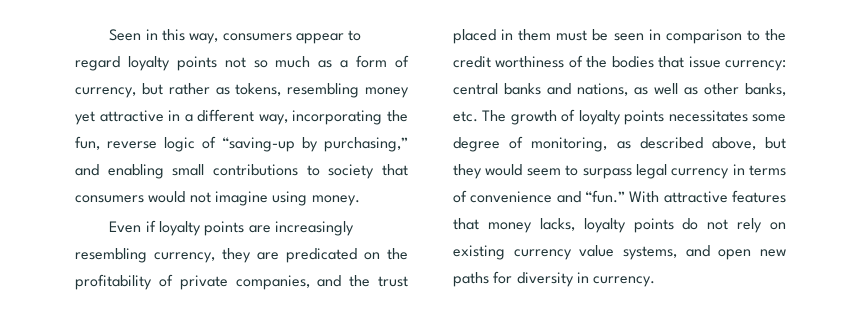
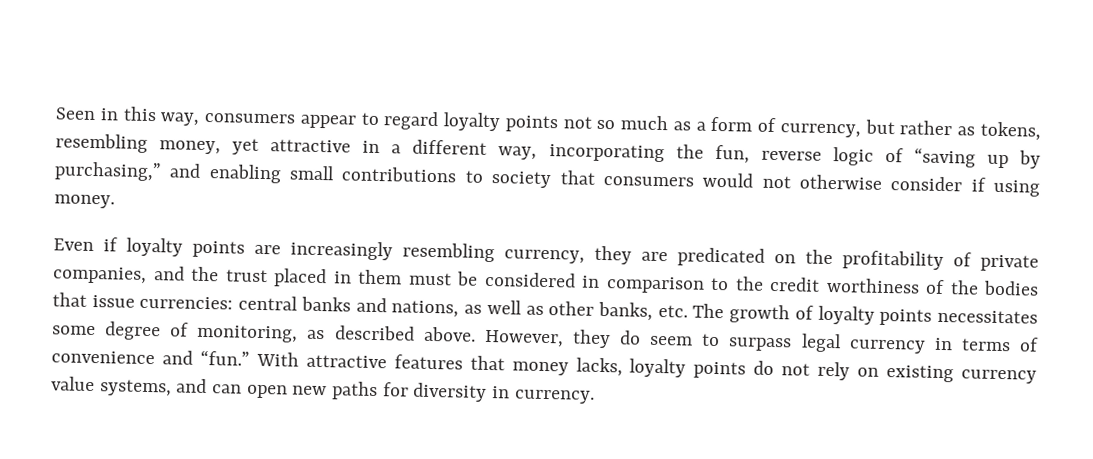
- Seen in this way, consumers appear to regard loyalty points not so much as a form of currency, but rather as tokens, resembling money yet attractive in a different way, incorporating the fun, reverse logic of “saving-up by purchasing,” and enabling small contributions to society that consumers would not imagine using money.
+ Seen in this way, consumers appear to regard loyalty points not so much as a form of currency, but rather as tokens, resembling money, yet attractive in a different way, incorporating the fun, reverse logic of “saving up by purchasing,” and enabling small contributions to society that consumers would not otherwise consider if using money.
- Even if loyalty points are increasingly resembling currency, they are predicated on the profitability of private companies, and the trust placed in them must be seen in comparison to the credit worthiness of the bodies that issue currency:
+ Even if loyalty points are increasingly resembling currency, they are predicated on the profitability of private companies, and the trust placed in them must be considered in comparison to the credit worthiness of the bodies that issue currencies:
- central banks and nations, as well as other banks, etc. The growth of loyalty points necessitates some degree of monitoring, as described above, but they would seem to surpass legal currency in terms of convenience and “fun.”
+ central banks and nations, as well as other banks, etc. The growth of loyalty points necessitates some degree of monitoring, as described above. However, they do seem to surpass legal currency in terms of convenience and “fun.”
- With attractive features that money lacks, loyalty points do not rely on existing currency value systems, and open new paths for diversity in currency.
+ With attractive features that money lacks, loyalty points do not rely on existing currency value systems, and can open new paths for diversity in currency.

